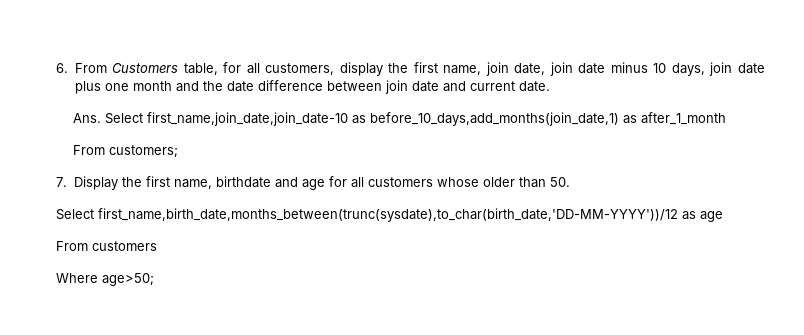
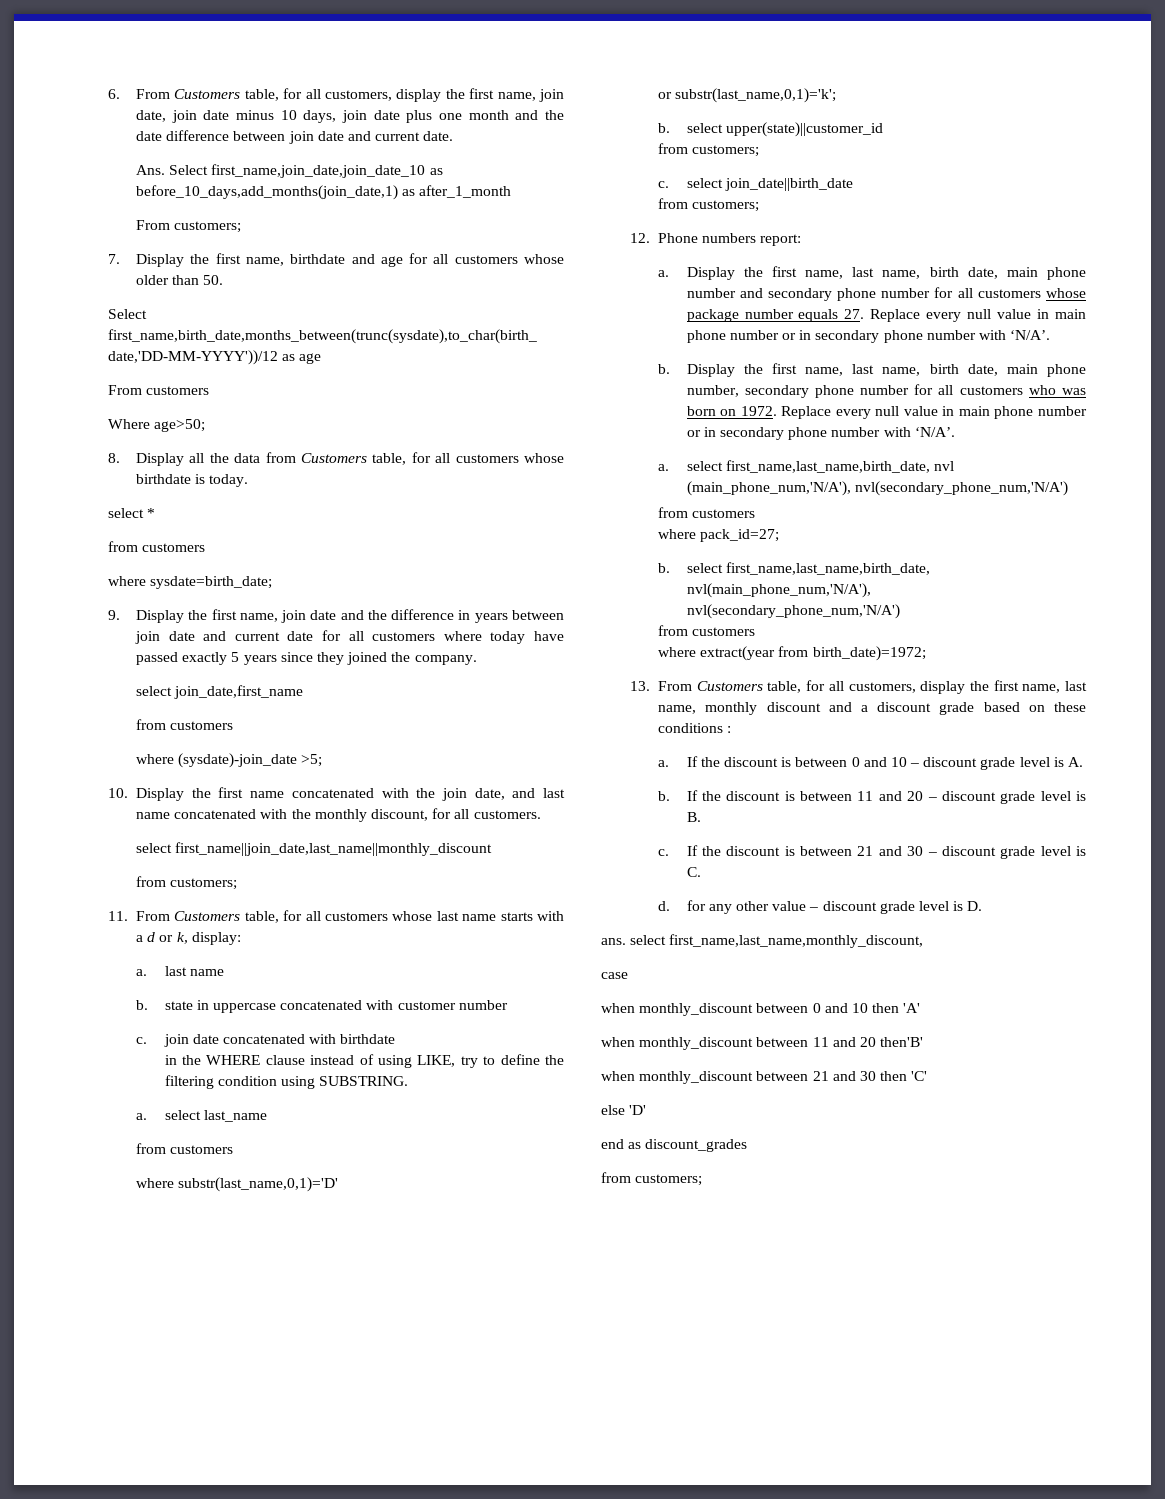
- Ans. Select first_name,join_date,join_date-10 as before_10_days,add_months(join_date,1) as after_1_month
+ Ans. Select first_name,join_date,join_date_10 as before_10_days,add_months(join_date,1) as after_1_month
+ 8. Display all the data from Customers table, for all customers whose birthdate is today.
+ select *
+ from customers
+ where sysdate=birth_date;
+ 9. Display the first name, join date and the difference in years between join date and current date for all customers where today have passed exactly 5 years since they joined the company.
+ select join_date,first_name
+ from customers
+ where (sysdate)-join_date >5;
+ 10. Display the first name concatenated with the join date, and last name concatenated with the monthly discount, for all customers.
+ select first_name||join_date,last_name||monthly_discount
+ from customers;
+ 11. From Customers table, for all customers whose last name starts with a d or k, display:
+ a. last name
+ b. state in uppercase concatenated with customer number
+ c. join date concatenated with birthdate
+ in the WHERE clause instead of using LIKE, try to define the filtering condition using SUBSTRING.
+ a. select last_name
+ from customers
+ where substr(last_name,0,1)='D'
+ or substr(last_name,0,1)='k';
+ b. select upper(state)||customer_id
+ from customers;
+ c. select join_date||birth_date
+ from customers;
+ 12. Phone numbers report:
+ a. Display the first name, last name, birth date, main phone number and secondary phone number for all customers whose package number equals 27. Replace every null value in main phone number or in secondary phone number with ‘N/A’.
+ b. Display the first name, last name, birth date, main phone number, secondary phone number for all customers who was born on 1972. Replace every null value in main phone number or in secondary phone number with ‘N/A’.
+ a. select first_name,last_name,birth_date, nvl (main_phone_num,'N/A'), nvl(secondary_phone_num,'N/A')
+ from customers
+ where pack_id=27;
+ b. select first_name,last_name,birth_date, nvl(main_phone_num,'N/A'), nvl(secondary_phone_num,'N/A')
+ from customers
+ where extract(year from birth_date)=1972;
+ 13. From Customers table, for all customers, display the first name, last name, monthly discount and a discount grade based on these conditions :
+ a. If the discount is between 0 and 10 – discount grade level is A.
+ b. If the discount is between 11 and 20 – discount grade level is B.
+ c. If the discount is between 21 and 30 – discount grade level is C.
+ d. for any other value – discount grade level is D.
+ ans. select first_name,last_name,monthly_discount,
+ case
+ when monthly_discount between 0 and 10 then 'A'
+ when monthly_discount between 11 and 20 then'B'
+ when monthly_discount between 21 and 30 then 'C'
+ else 'D'
+ end as discount_grades
+ from customers;

